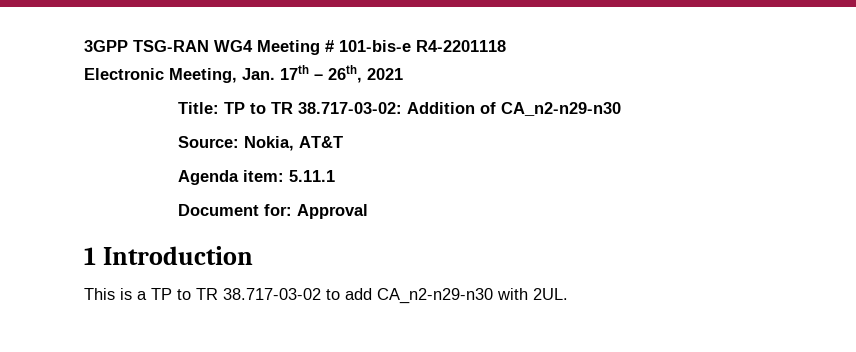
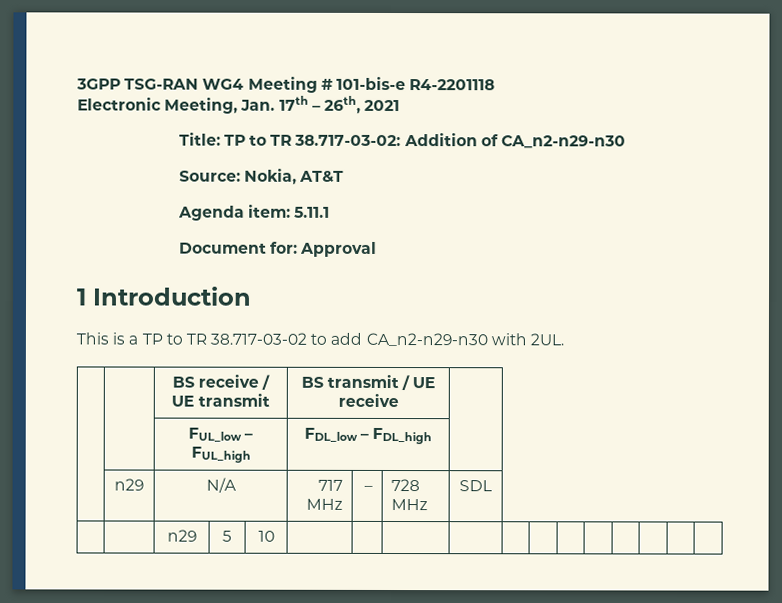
+ | | BS receive / UE transmit | BS transmit / UE receive |
+ | | FUL_low – FUL_high | FDL_low – FDL_high |
+ | n29 | N/A | 717 MHz | – | 728 MHz | SDL
+ | | n29 | 5 | 10 | | | | | | | | | | | |

